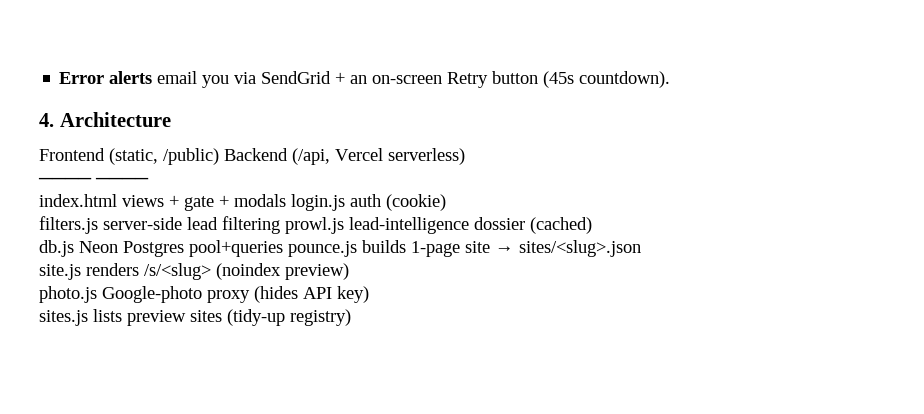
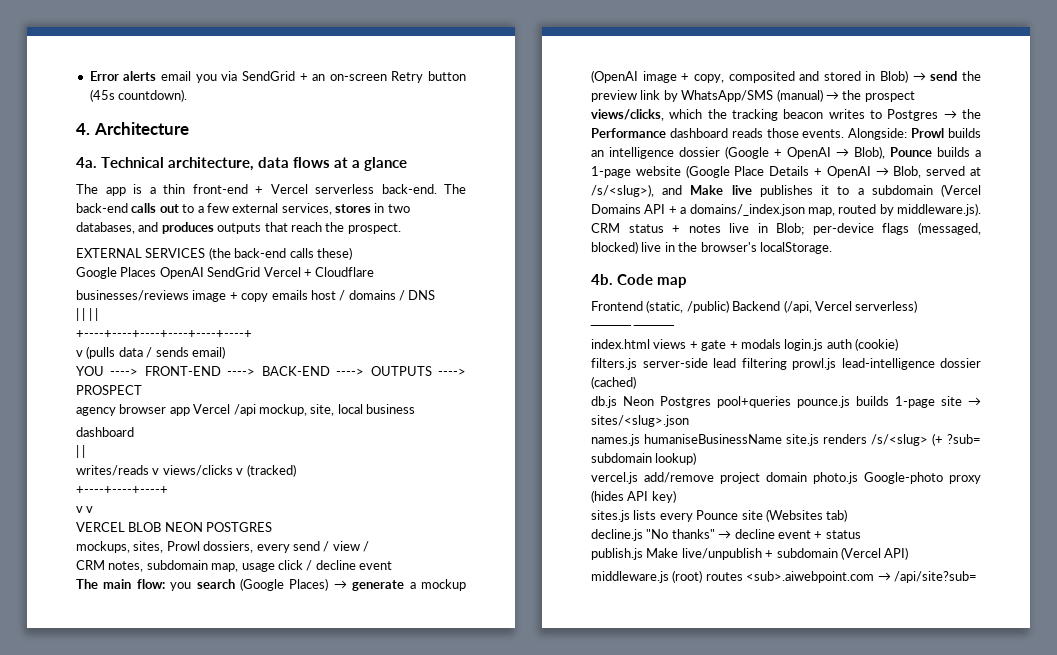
+ 4a. Technical architecture, data flows at a glance
+ The app is a thin front-end + Vercel serverless back-end. The back-end calls out to a few external services, stores in two databases, and produces outputs that reach the prospect.
+ EXTERNAL SERVICES (the back-end calls these)
+ Google Places OpenAI SendGrid Vercel + Cloudflare
+ businesses/reviews image + copy emails host / domains / DNS
+ | | | |
+ +----+----+----+----+----+----+
+ v (pulls data / sends email)
+ YOU ----> FRONT-END ----> BACK-END ----> OUTPUTS ----> PROSPECT
+ agency browser app Vercel /api mockup, site, local business
+ dashboard
+ | |
+ writes/reads v views/clicks v (tracked)
+ +----+----+----+
+ v v
+ VERCEL BLOB NEON POSTGRES
+ mockups, sites, Prowl dossiers, every send / view /
+ CRM notes, subdomain map, usage click / decline event
+ The main flow: you search (Google Places) → generate a mockup (OpenAI image + copy, composited and stored in Blob) → send the preview link by WhatsApp/SMS (manual) → the prospect views/clicks, which the tracking beacon writes to Postgres → the Performance dashboard reads those events. Alongside: Prowl builds an intelligence dossier (Google + OpenAI → Blob), Pounce builds a 1-page website (Google Place Details + OpenAI → Blob, served at /s/<slug>), and Make live publishes it to a subdomain (Vercel Domains API + a domains/_index.json map, routed by middleware.js). CRM status + notes live in Blob; per-device flags (messaged, blocked) live in the browser's localStorage.
+ 4b. Code map
- site.js renders /s/<slug> (noindex preview)
- photo.js Google-photo proxy (hides API key)
+ names.js humaniseBusinessName site.js renders /s/<slug> (+ ?sub= subdomain lookup)
+ vercel.js add/remove project domain photo.js Google-photo proxy (hides API key)
- sites.js lists preview sites (tidy-up registry)
+ sites.js lists every Pounce site (Websites tab)
+ decline.js "No thanks" → decline event + status
+ publish.js Make live/unpublish + subdomain (Vercel API)
+ middleware.js (root) routes <sub>.aiwebpoint.com → /api/site?sub=

